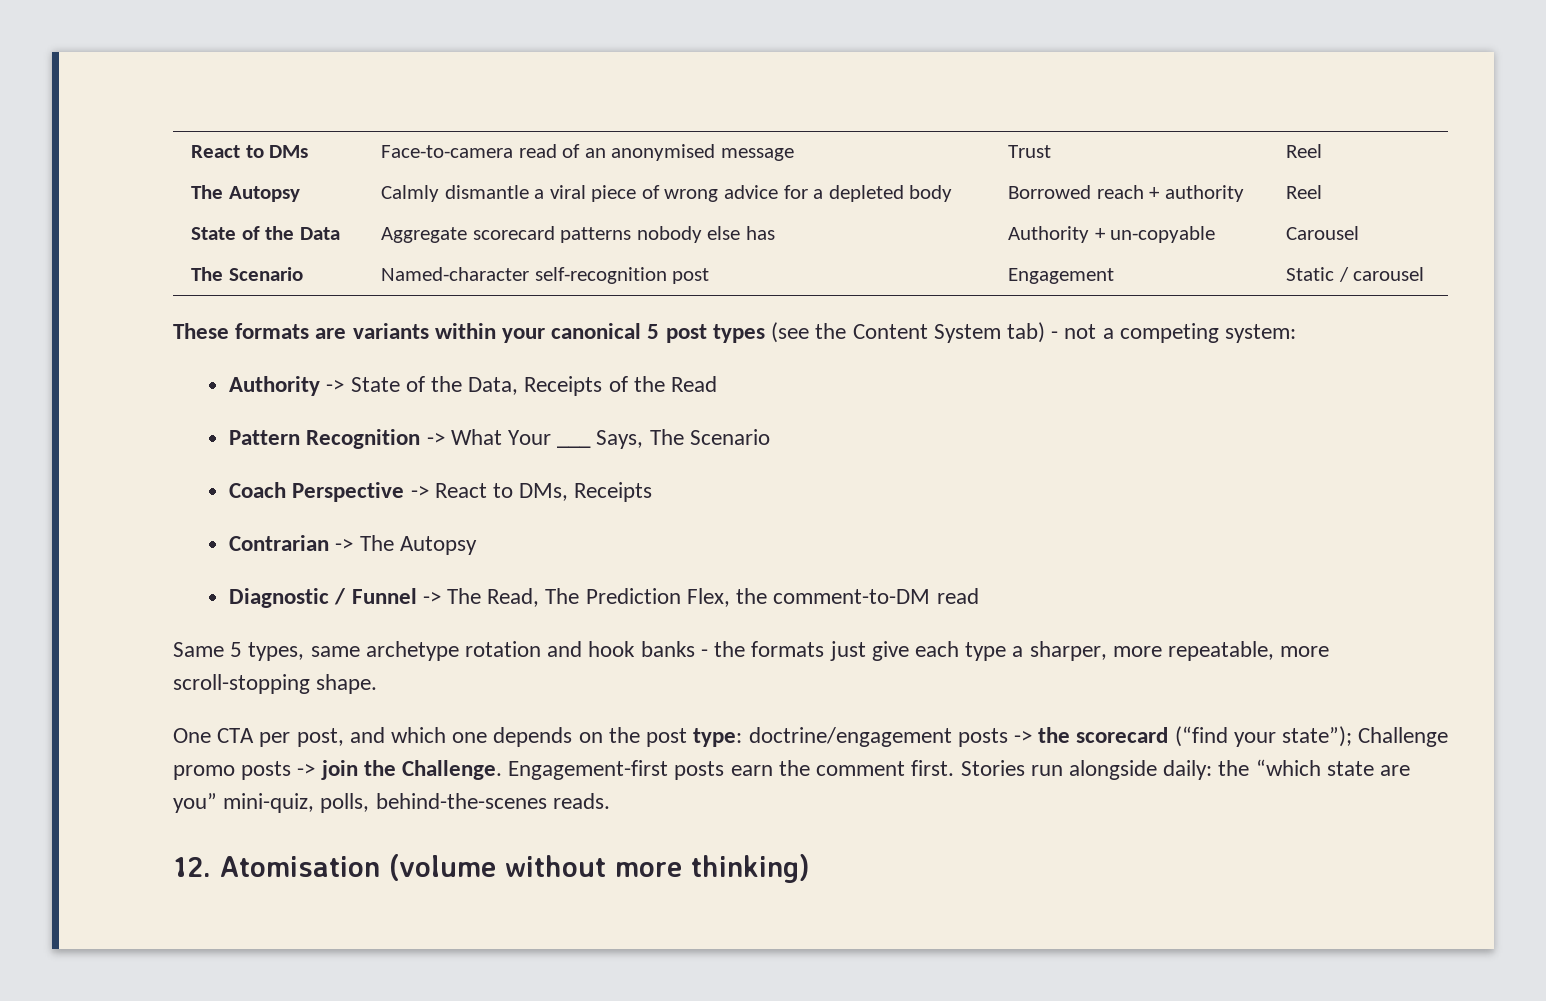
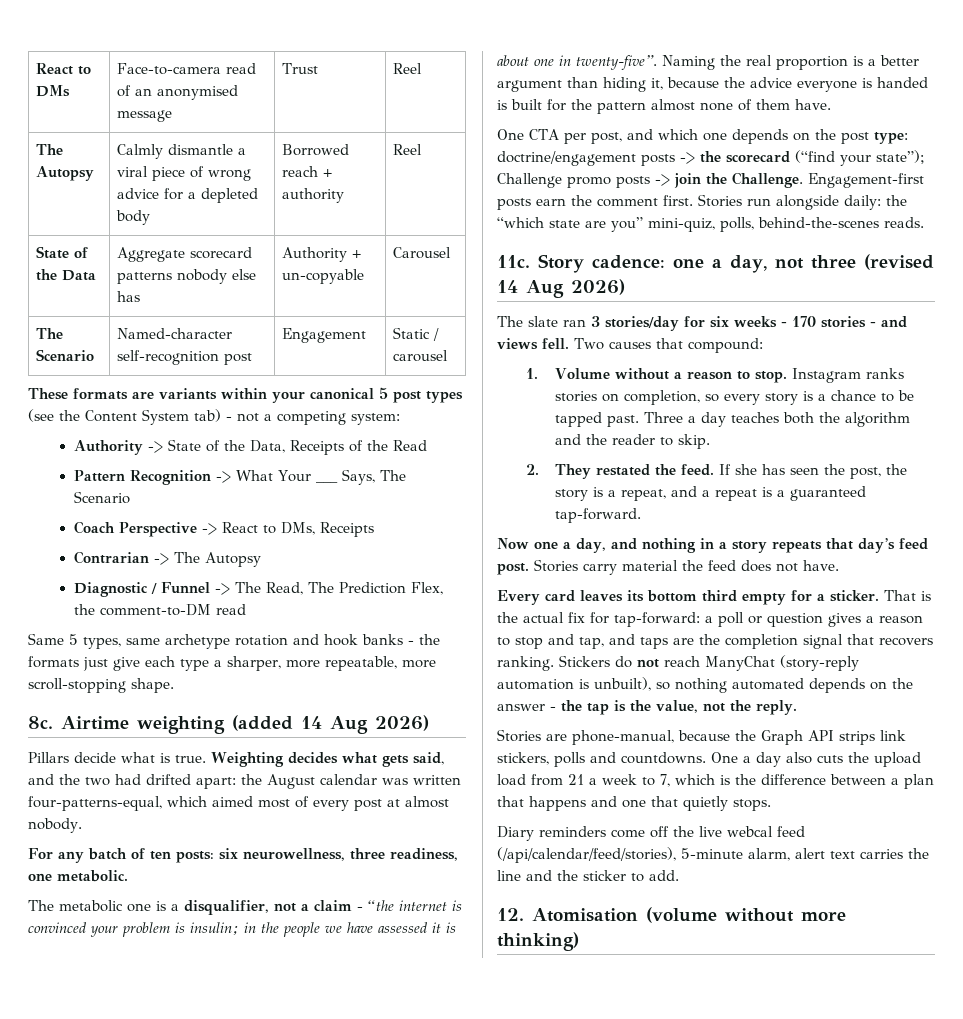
+ 8c. Airtime weighting (added 14 Aug 2026)
+ Pillars decide what is true. Weighting decides what gets said, and the two had drifted apart: the August calendar was written four-patterns-equal, which aimed most of every post at almost nobody.
+ For any batch of ten posts: six neurowellness, three readiness, one metabolic.
+ The metabolic one is a disqualifier, not a claim - “the internet is convinced your problem is insulin; in the people we have assessed it is about one in twenty-five”. Naming the real proportion is a better argument than hiding it, because the advice everyone is handed is built for the pattern almost none of them have.
+ 11c. Story cadence: one a day, not three (revised 14 Aug 2026)
+ The slate ran 3 stories/day for six weeks - 170 stories - and views fell. Two causes that compound:
+ 1. Volume without a reason to stop. Instagram ranks stories on completion, so every story is a chance to be tapped past. Three a day teaches both the algorithm and the reader to skip.
+ 2. They restated the feed. If she has seen the post, the story is a repeat, and a repeat is a guaranteed tap-forward.
+ Now one a day, and nothing in a story repeats that day’s feed post. Stories carry material the feed does not have.
+ Every card leaves its bottom third empty for a sticker. That is the actual fix for tap-forward: a poll or question gives a reason to stop and tap, and taps are the completion signal that recovers ranking. Stickers do not reach ManyChat (story-reply automation is unbuilt), so nothing automated depends on the answer - the tap is the value, not the reply.
+ Stories are phone-manual, because the Graph API strips link stickers, polls and countdowns. One a day also cuts the upload load from 21 a week to 7, which is the difference between a plan that happens and one that quietly stops.
+ Diary reminders come off the live webcal feed (/api/calendar/feed/stories), 5-minute alarm, alert text carries the line and the sticker to add.

